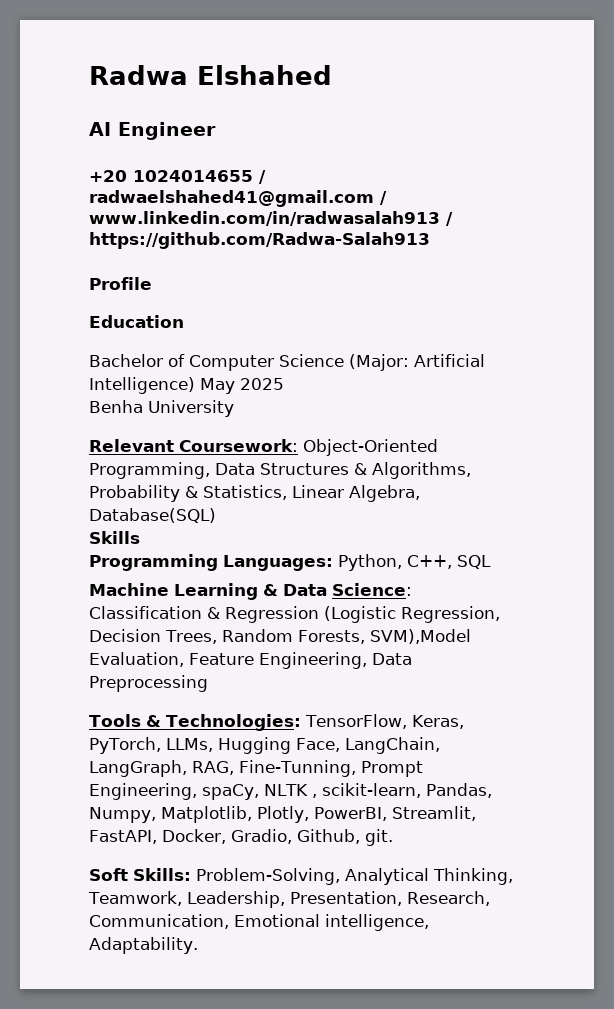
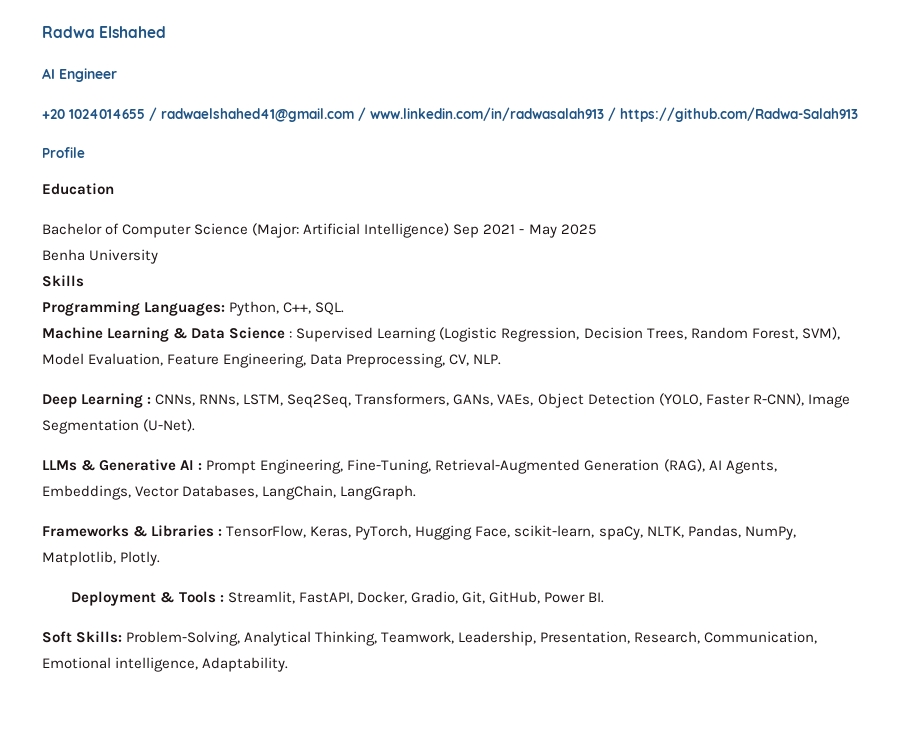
- Bachelor of Computer Science (Major: Artificial Intelligence) May 2025
+ Bachelor of Computer Science (Major: Artificial Intelligence) Sep 2021 - May 2025
- Relevant Coursework: Object-Oriented Programming, Data Structures & Algorithms, Probability & Statistics, Linear Algebra, Database(SQL)
- Programming Languages: Python, C++, SQL
+ Programming Languages: Python, C++, SQL.
- Machine Learning & Data Science: Classification & Regression (Logistic Regression, Decision Trees, Random Forests, SVM),Model Evaluation, Feature Engineering, Data Preprocessing
- Tools & Technologies: TensorFlow, Keras, PyTorch, LLMs, Hugging Face, LangChain, LangGraph, RAG, Fine-Tunning, Prompt Engineering, spaCy, NLTK , scikit-learn, Pandas, Numpy, Matplotlib, Plotly, PowerBI, Streamlit, FastAPI, Docker, Gradio, Github, git.
+ Machine Learning & Data Science : Supervised Learning (Logistic Regression, Decision Trees, Random Forest, SVM), Model Evaluation, Feature Engineering, Data Preprocessing, CV, NLP.
+ Deep Learning : CNNs, RNNs, LSTM, Seq2Seq, Transformers, GANs, VAEs, Object Detection (YOLO, Faster R-CNN), Image Segmentation (U-Net).
+ LLMs & Generative AI : Prompt Engineering, Fine-Tuning, Retrieval-Augmented Generation (RAG), AI Agents, Embeddings, Vector Databases, LangChain, LangGraph.
+ Frameworks & Libraries : TensorFlow, Keras, PyTorch, Hugging Face, scikit-learn, spaCy, NLTK, Pandas, NumPy, Matplotlib, Plotly.
+ Deployment & Tools : Streamlit, FastAPI, Docker, Gradio, Git, GitHub, Power BI.

